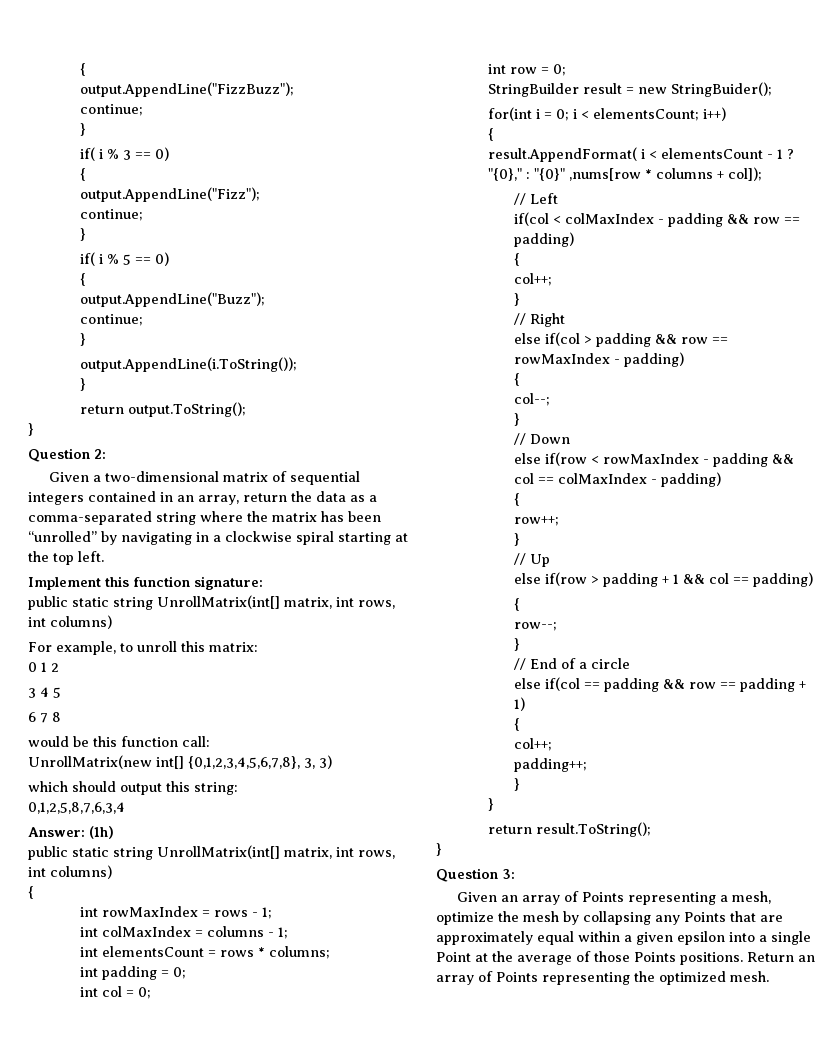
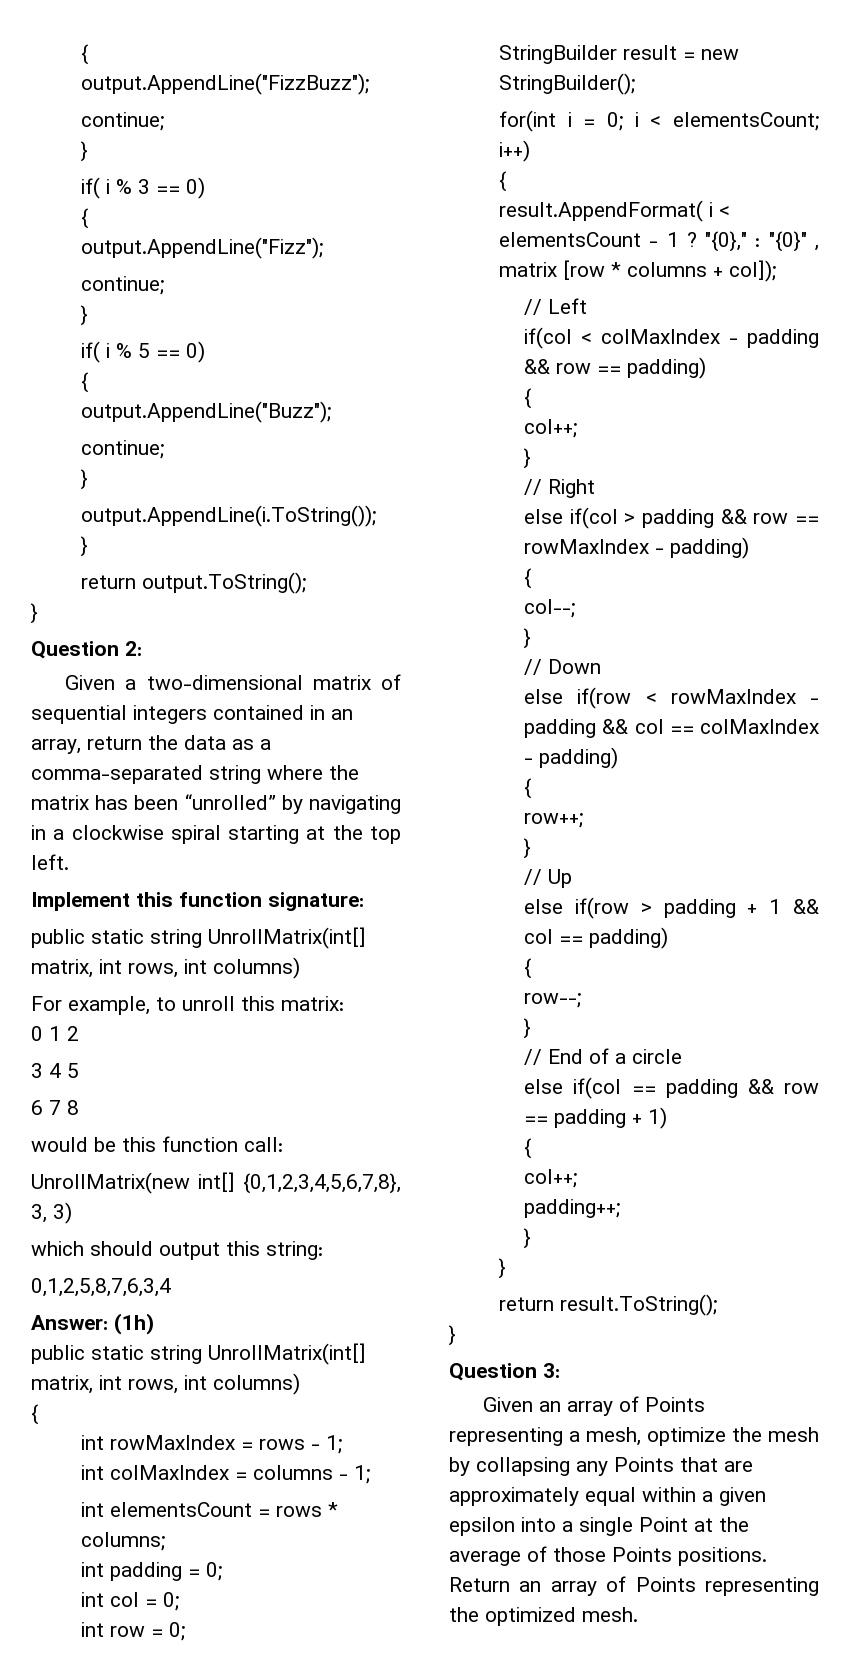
- StringBuilder result = new StringBuider();
+ StringBuilder result = new StringBuilder();
- "{0}," : "{0}" ,nums[row * columns + col]);
+ "{0}," : "{0}" , matrix [row * columns + col]);

